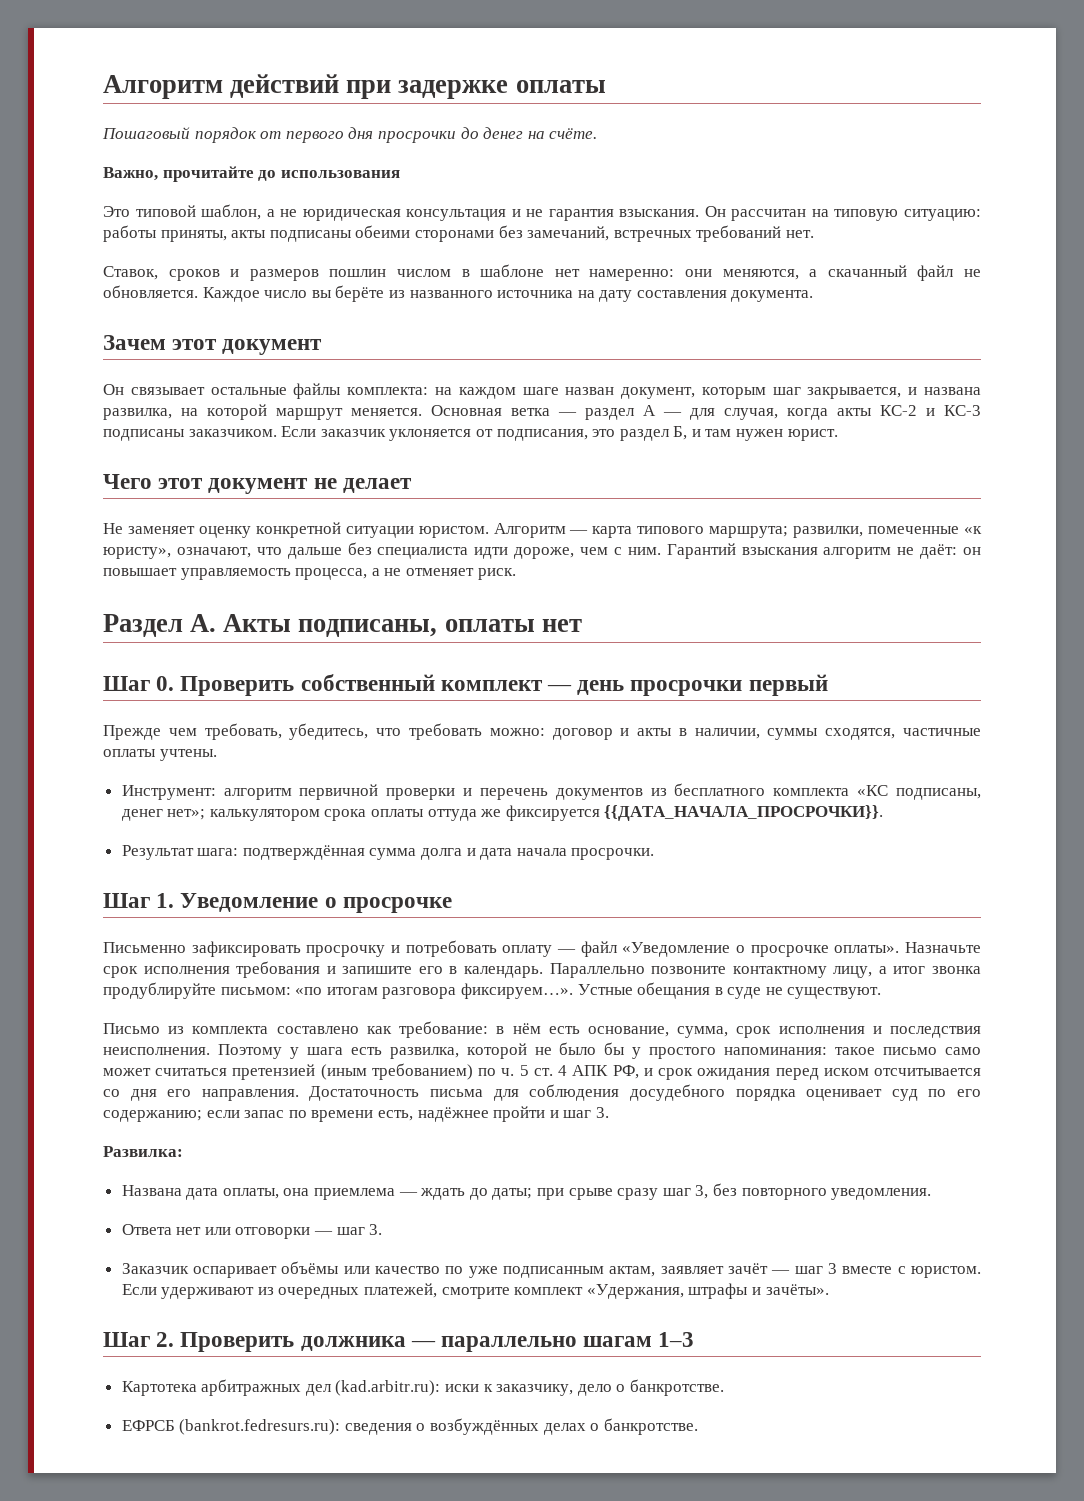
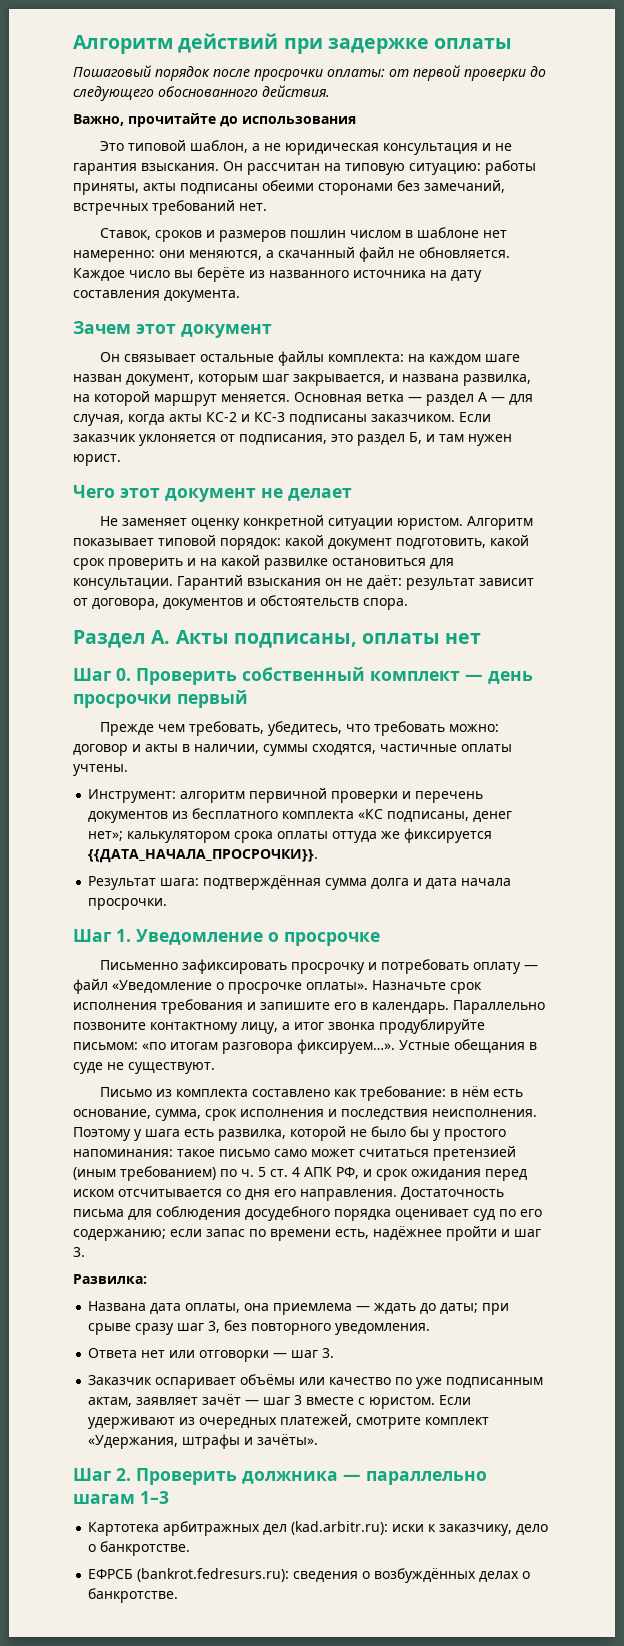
- Пошаговый порядок от первого дня просрочки до денег на счёте.
+ Пошаговый порядок после просрочки оплаты: от первой проверки до следующего обоснованного действия.
- Алгоритм — карта типового маршрута; развилки, помеченные «к юристу», означают, что дальше без специалиста идти дороже, чем с ним.
+ Алгоритм показывает типовой порядок: какой документ подготовить, какой срок проверить и на какой развилке остановиться для консультации.
- Гарантий взыскания алгоритм не даёт: он повышает управляемость процесса, а не отменяет риск.
+ Гарантий взыскания он не даёт: результат зависит от договора, документов и обстоятельств спора.

